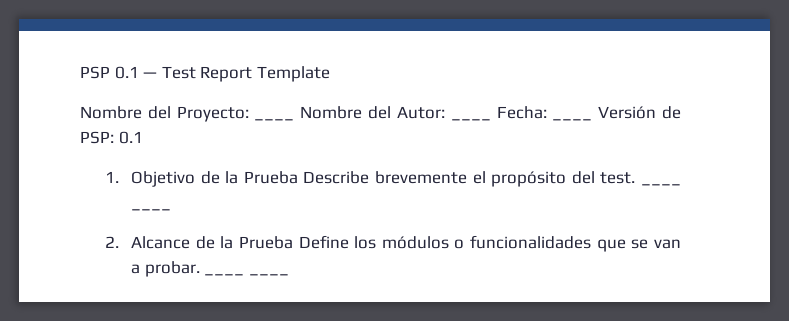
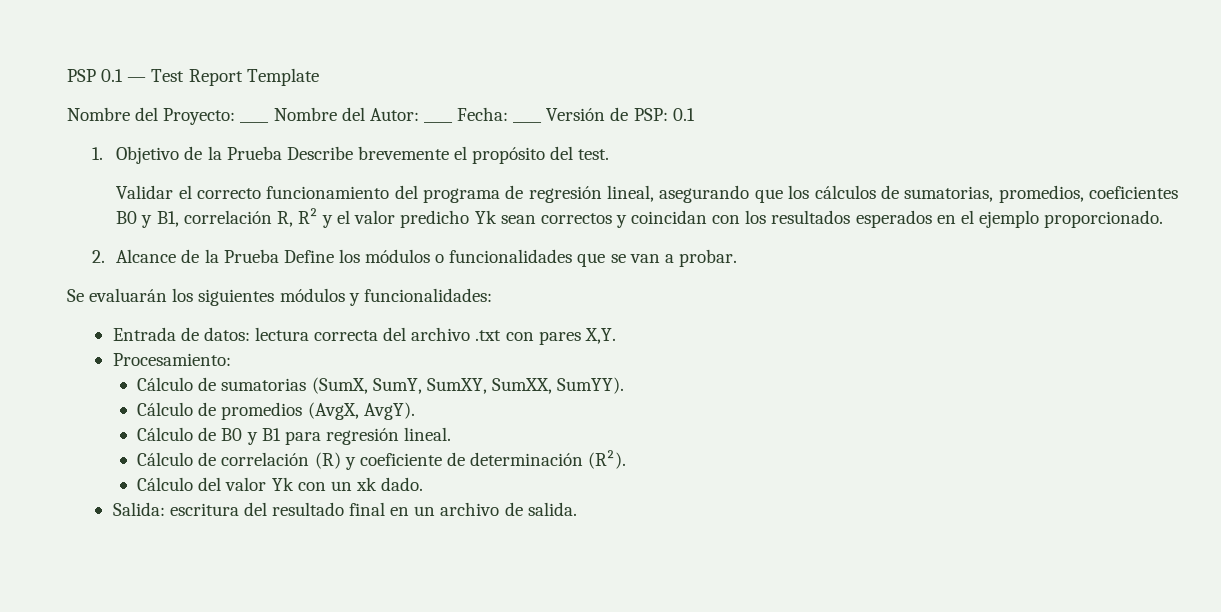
- 1. Objetivo de la Prueba Describe brevemente el propósito del test. ____ ____
+ 1. Objetivo de la Prueba Describe brevemente el propósito del test.
+ Validar el correcto funcionamiento del programa de regresión lineal, asegurando que los cálculos de sumatorias, promedios, coeficientes B0 y B1, correlación R, R² y el valor predicho Yk sean correctos y coincidan con los resultados esperados en el ejemplo proporcionado.
- 2. Alcance de la Prueba Define los módulos o funcionalidades que se van a probar. ____ ____
+ 2. Alcance de la Prueba Define los módulos o funcionalidades que se van a probar.
+ Se evaluarán los siguientes módulos y funcionalidades:
+ Entrada de datos: lectura correcta del archivo .txt con pares X,Y.
+ Procesamiento:
+ Cálculo de sumatorias (SumX, SumY, SumXY, SumXX, SumYY).
+ Cálculo de promedios (AvgX, AvgY).
+ Cálculo de B0 y B1 para regresión lineal.
+ Cálculo de correlación (R) y coeficiente de determinación (R²).
+ Cálculo del valor Yk con un xk dado.
+ Salida: escritura del resultado final en un archivo de salida.

